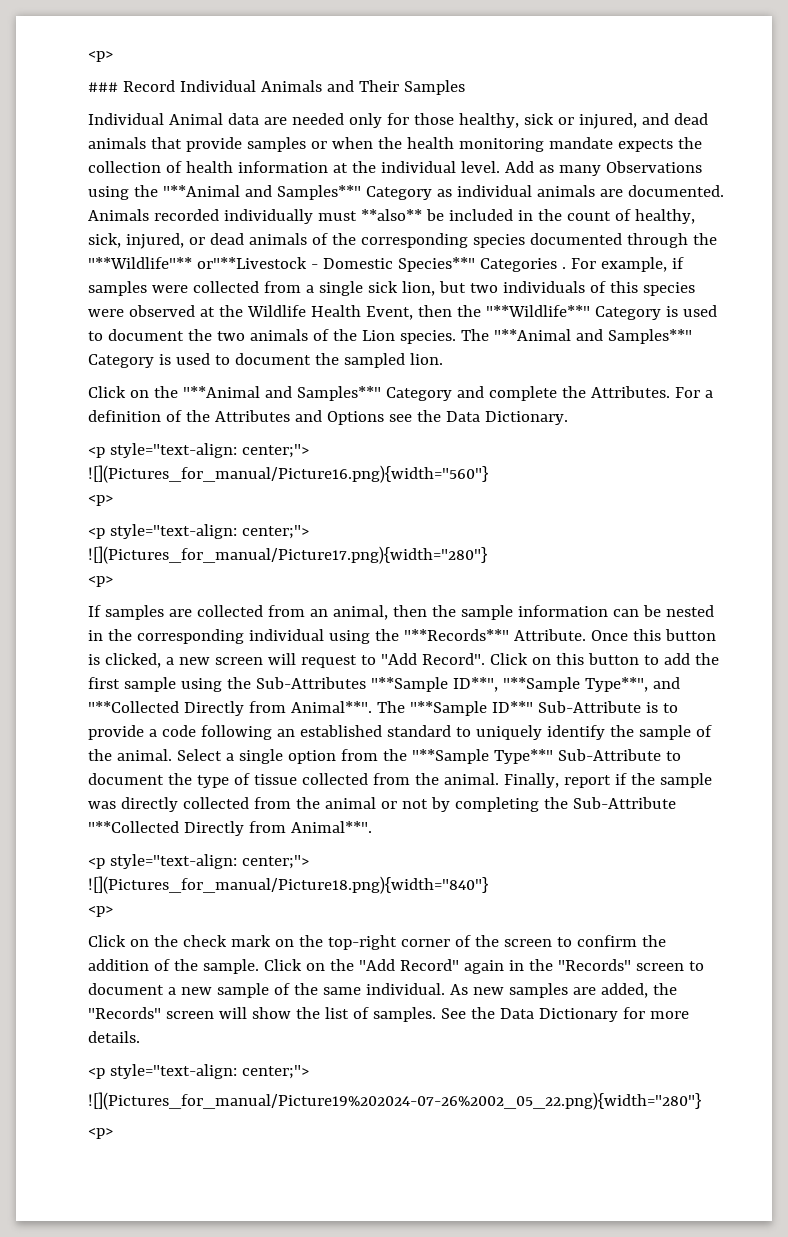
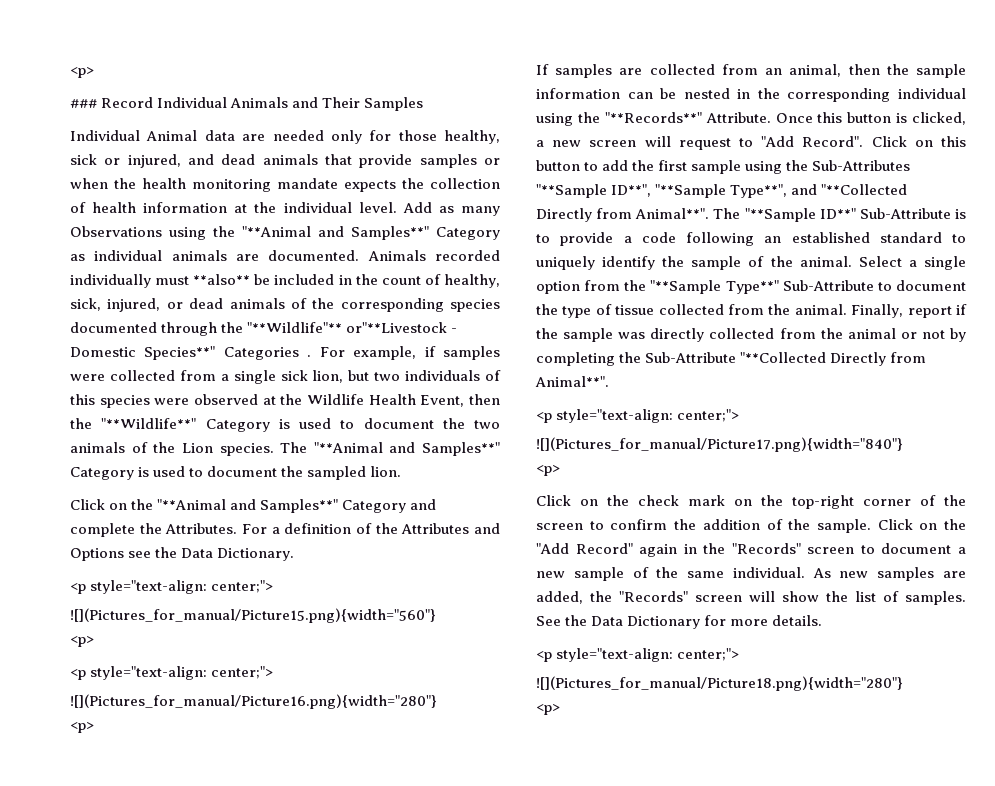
- ![](Pictures_for_manual/Picture16.png){width="560"}
+ ![](Pictures_for_manual/Picture15.png){width="560"}
- ![](Pictures_for_manual/Picture17.png){width="280"}
+ ![](Pictures_for_manual/Picture16.png){width="280"}
- ![](Pictures_for_manual/Picture18.png){width="840"}
+ ![](Pictures_for_manual/Picture17.png){width="840"}
- ![](Pictures_for_manual/Picture19%202024-07-26%2002_05_22.png){width="280"}
+ ![](Pictures_for_manual/Picture18.png){width="280"}

